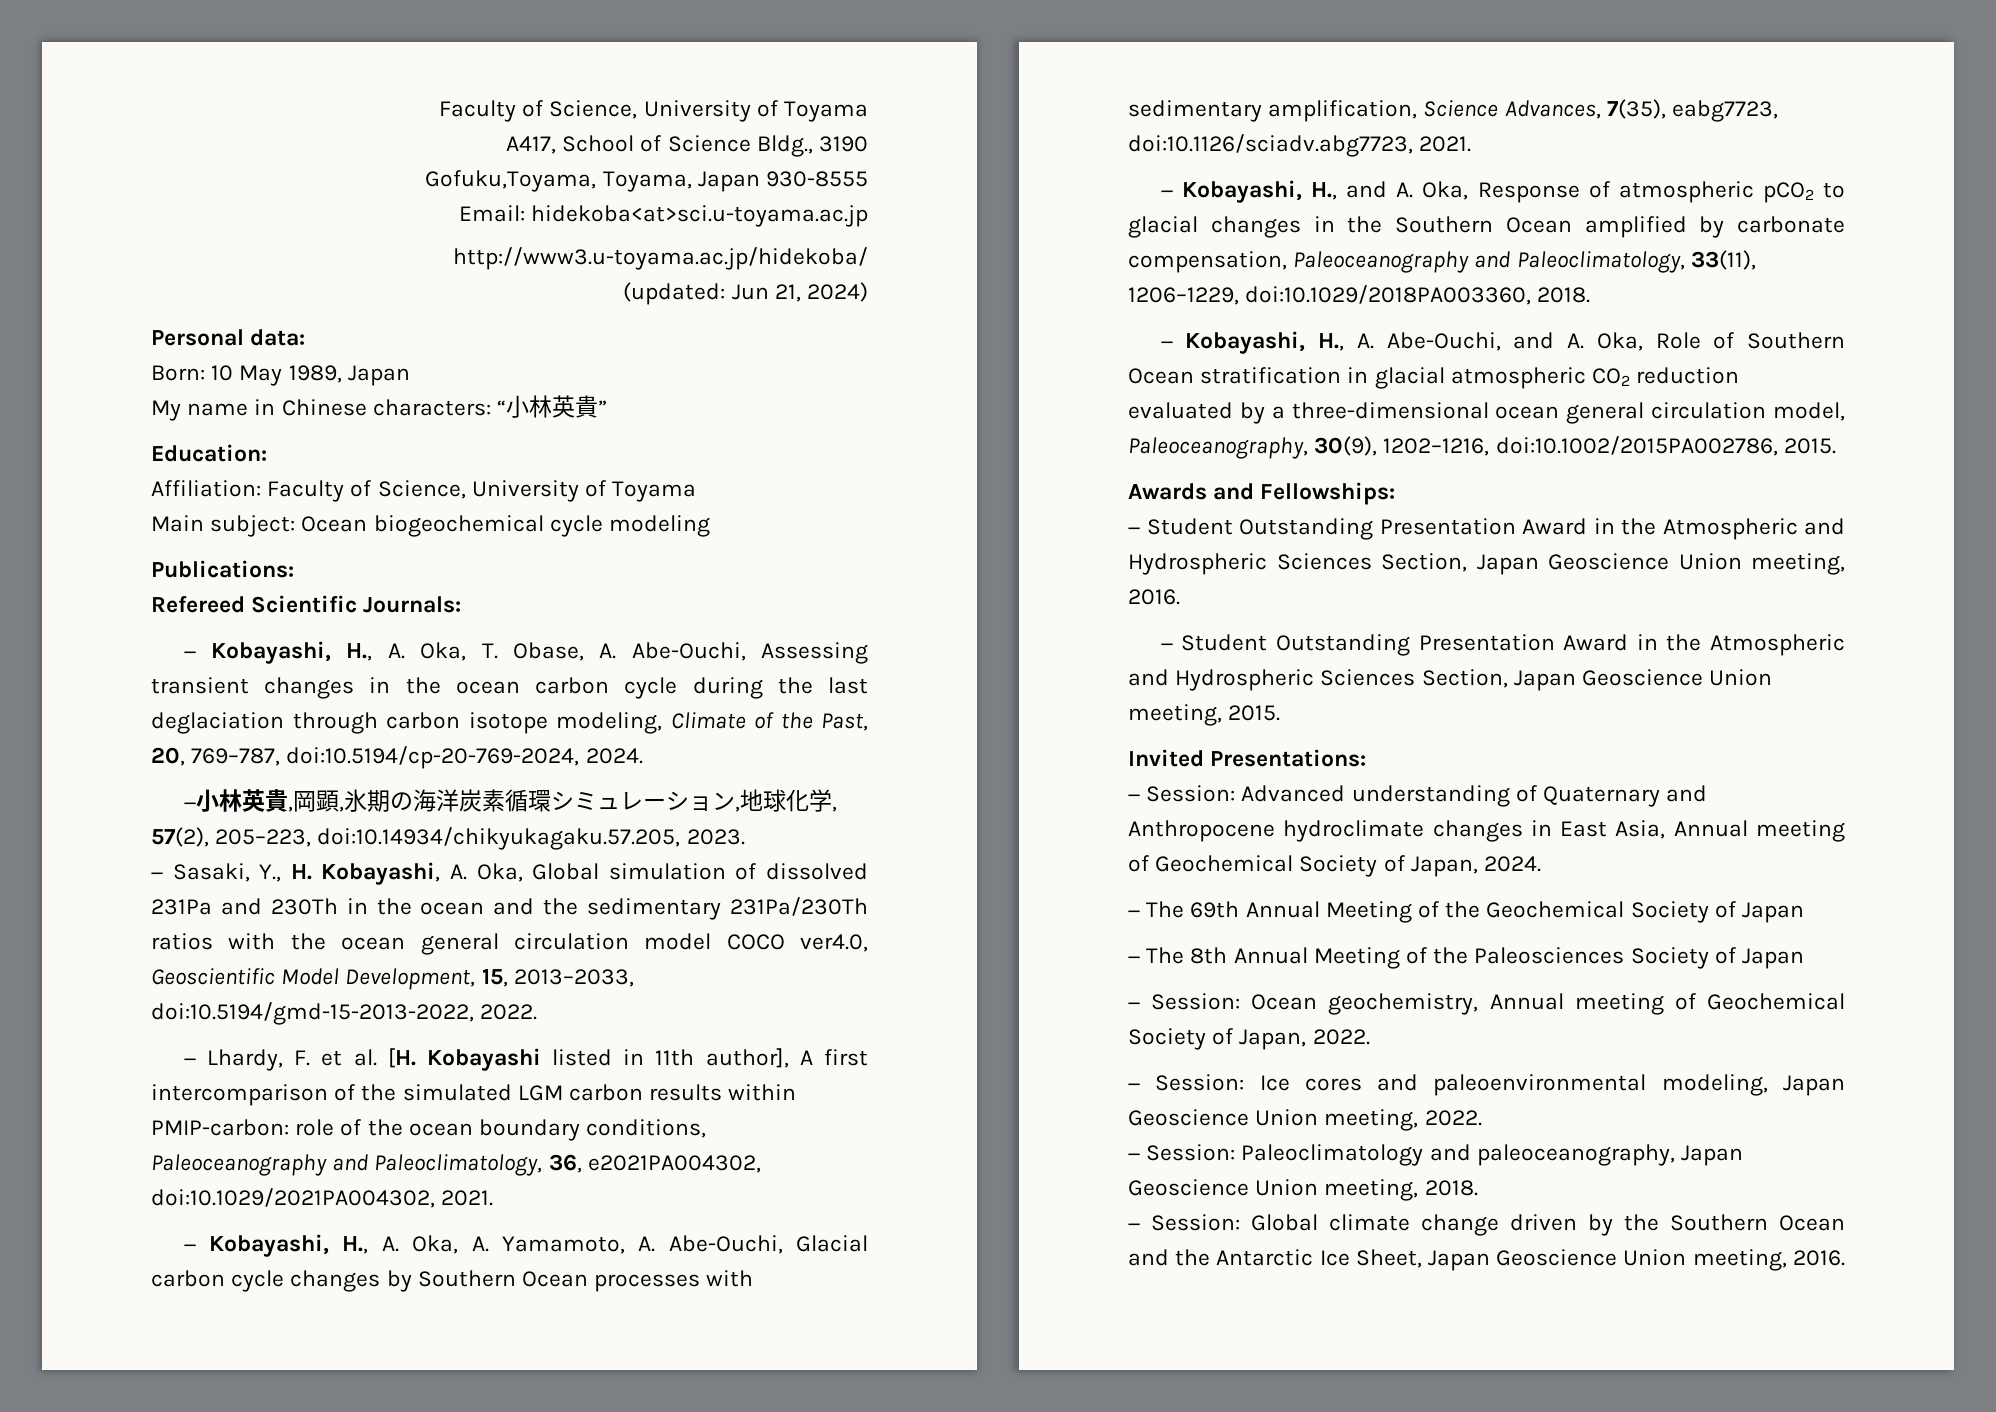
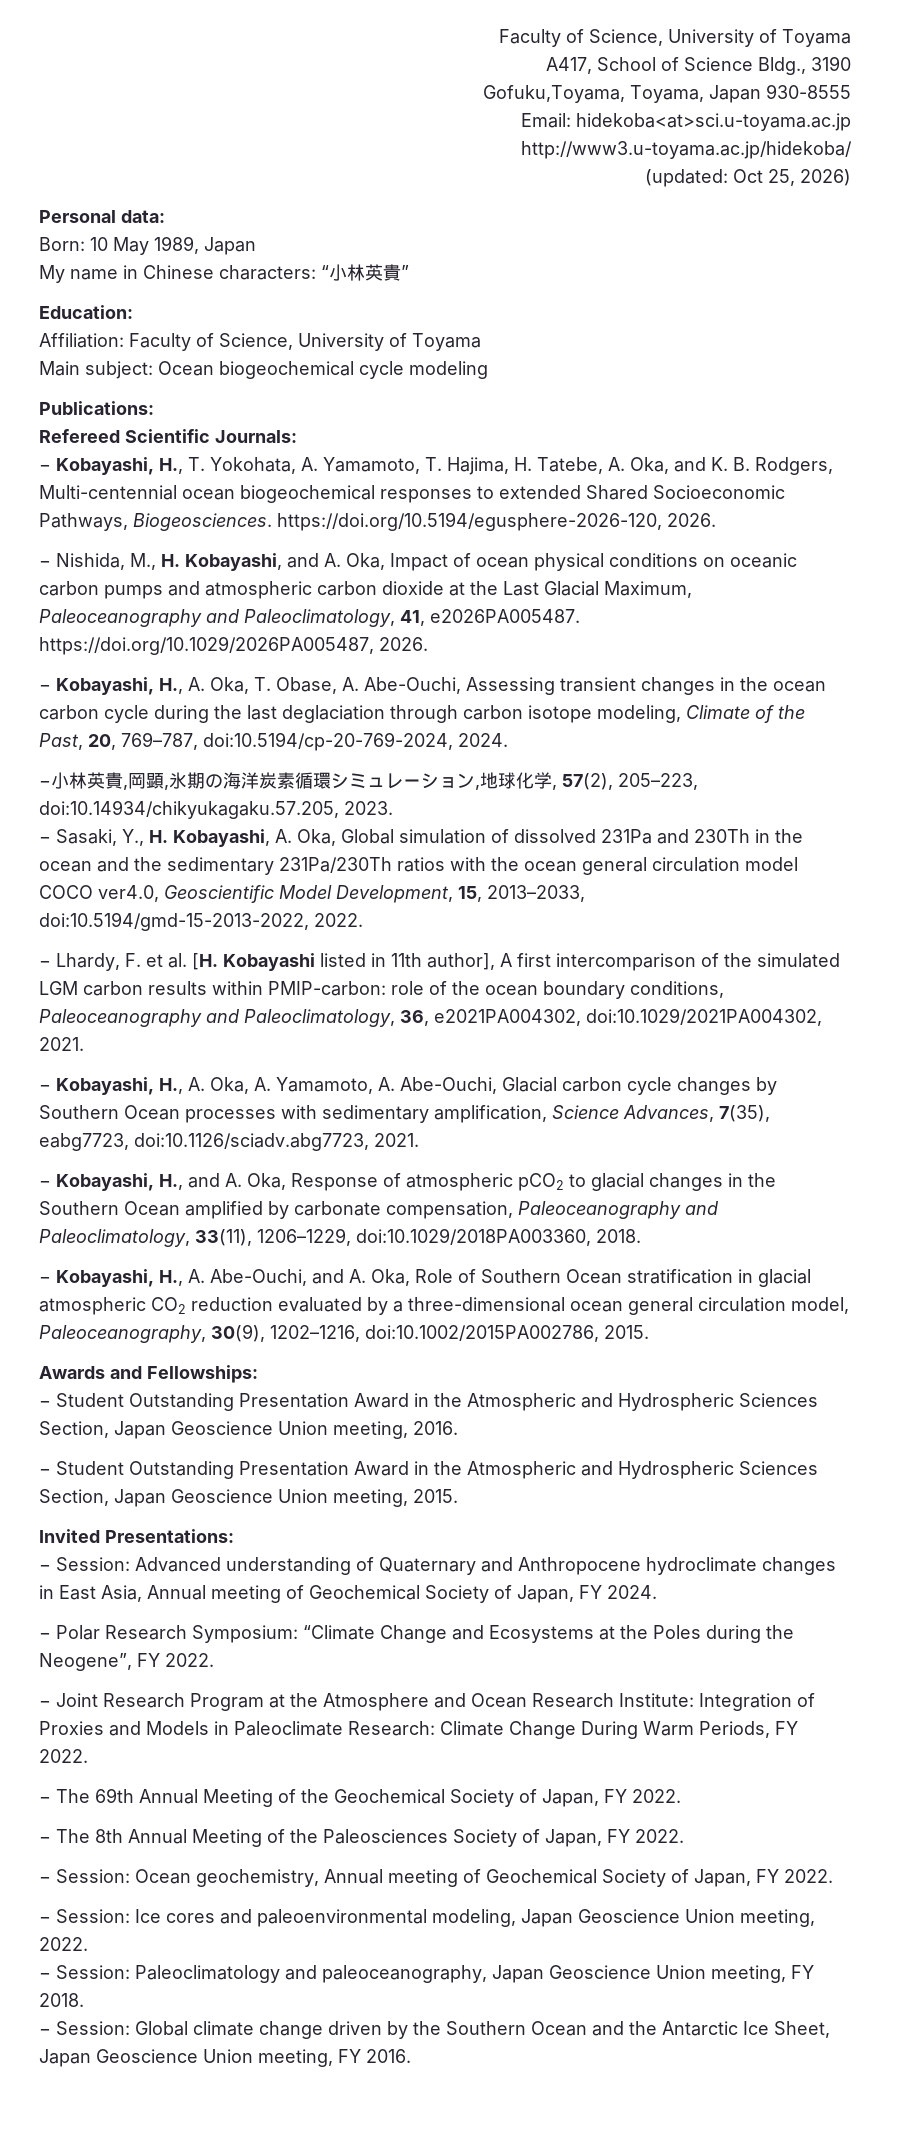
- (updated: Jun 21, 2024)
+ (updated: Oct 25, 2026)
+ − Kobayashi, H., T. Yokohata, A. Yamamoto, T. Hajima, H. Tatebe, A. Oka, and K. B. Rodgers, Multi-centennial ocean biogeochemical responses to extended Shared Socioeconomic Pathways, Biogeosciences. https://doi.org/10.5194/egusphere-2026-120, 2026.
+ − Nishida, M., H. Kobayashi, and A. Oka, Impact of ocean physical conditions on oceanic carbon pumps and atmospheric carbon dioxide at the Last Glacial Maximum, Paleoceanography and Paleoclimatology, 41, e2026PA005487. https://doi.org/10.1029/2026PA005487, 2026.
- − Session: Advanced understanding of Quaternary and Anthropocene hydroclimate changes in East Asia, Annual meeting of Geochemical Society of Japan, 2024.
+ − Session: Advanced understanding of Quaternary and Anthropocene hydroclimate changes in East Asia, Annual meeting of Geochemical Society of Japan, FY 2024.
+ − Polar Research Symposium: “Climate Change and Ecosystems at the Poles during the Neogene”, FY 2022.
+ − Joint Research Program at the Atmosphere and Ocean Research Institute: Integration of Proxies and Models in Paleoclimate Research: Climate Change During Warm Periods, FY 2022.
- − The 69th Annual Meeting of the Geochemical Society of Japan
+ − The 69th Annual Meeting of the Geochemical Society of Japan, FY 2022.
- − The 8th Annual Meeting of the Paleosciences Society of Japan
+ − The 8th Annual Meeting of the Paleosciences Society of Japan, FY 2022.
- − Session: Ocean geochemistry, Annual meeting of Geochemical Society of Japan, 2022.
+ − Session: Ocean geochemistry, Annual meeting of Geochemical Society of Japan, FY 2022.
- − Session: Paleoclimatology and paleoceanography, Japan Geoscience Union meeting, 2018.
+ − Session: Paleoclimatology and paleoceanography, Japan Geoscience Union meeting, FY 2018.
- − Session: Global climate change driven by the Southern Ocean and the Antarctic Ice Sheet, Japan Geoscience Union meeting, 2016.
+ − Session: Global climate change driven by the Southern Ocean and the Antarctic Ice Sheet, Japan Geoscience Union meeting, FY 2016.

